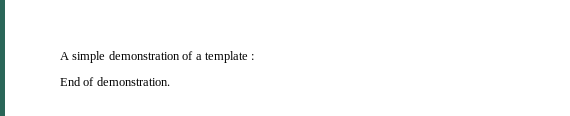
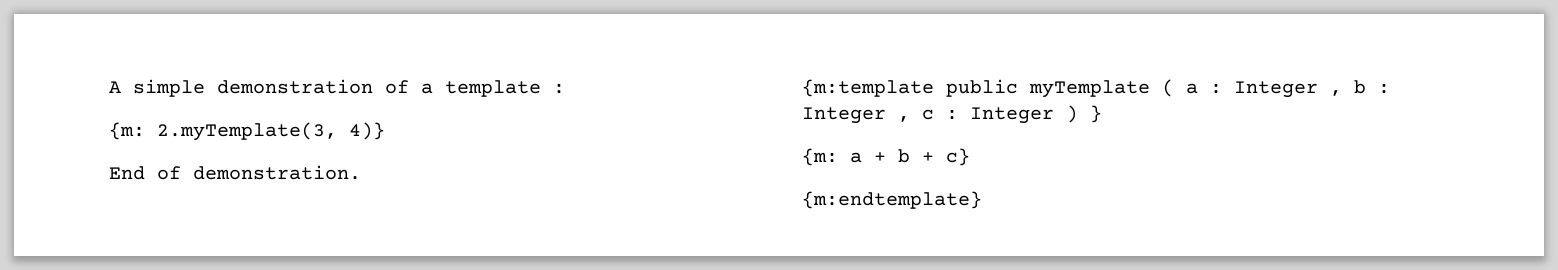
+ {m: 2.myTemplate(3, 4)}
+ {m:template public myTemplate ( a : Integer , b : Integer , c : Integer ) }
+ {m: a + b + c}
+ {m:endtemplate}

